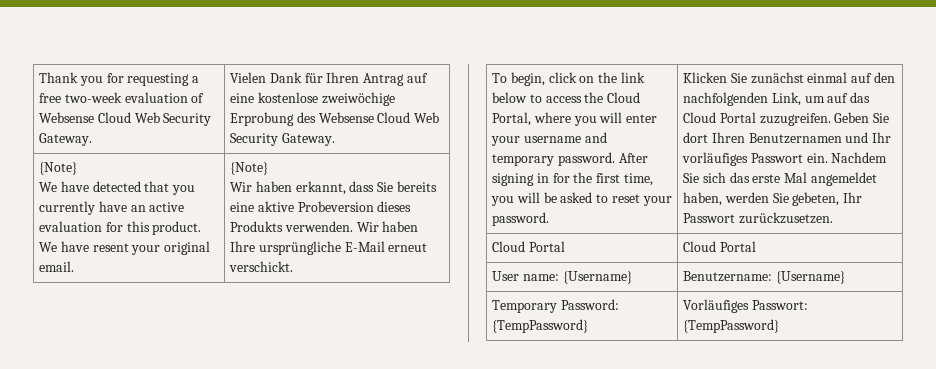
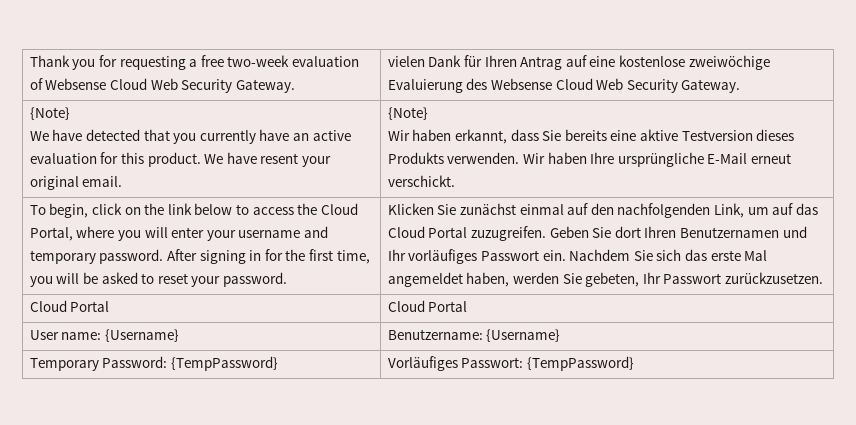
- Thank you for requesting a free two-week evaluation of Websense Cloud Web Security Gateway. | Vielen Dank für Ihren Antrag auf eine kostenlose zweiwöchige Erprobung des Websense Cloud Web Security Gateway.
+ Thank you for requesting a free two-week evaluation of Websense Cloud Web Security Gateway. | vielen Dank für Ihren Antrag auf eine kostenlose zweiwöchige Evaluierung des Websense Cloud Web Security Gateway.
  {Note}
  We have detected that you currently have an active evaluation for this product. We have resent your original email. | {Note}
- Wir haben erkannt, dass Sie bereits eine aktive Probeversion dieses Produkts verwenden. Wir haben Ihre ursprüngliche E-Mail erneut verschickt.
+ Wir haben erkannt, dass Sie bereits eine aktive Testversion dieses Produkts verwenden. Wir haben Ihre ursprüngliche E-Mail erneut verschickt.

